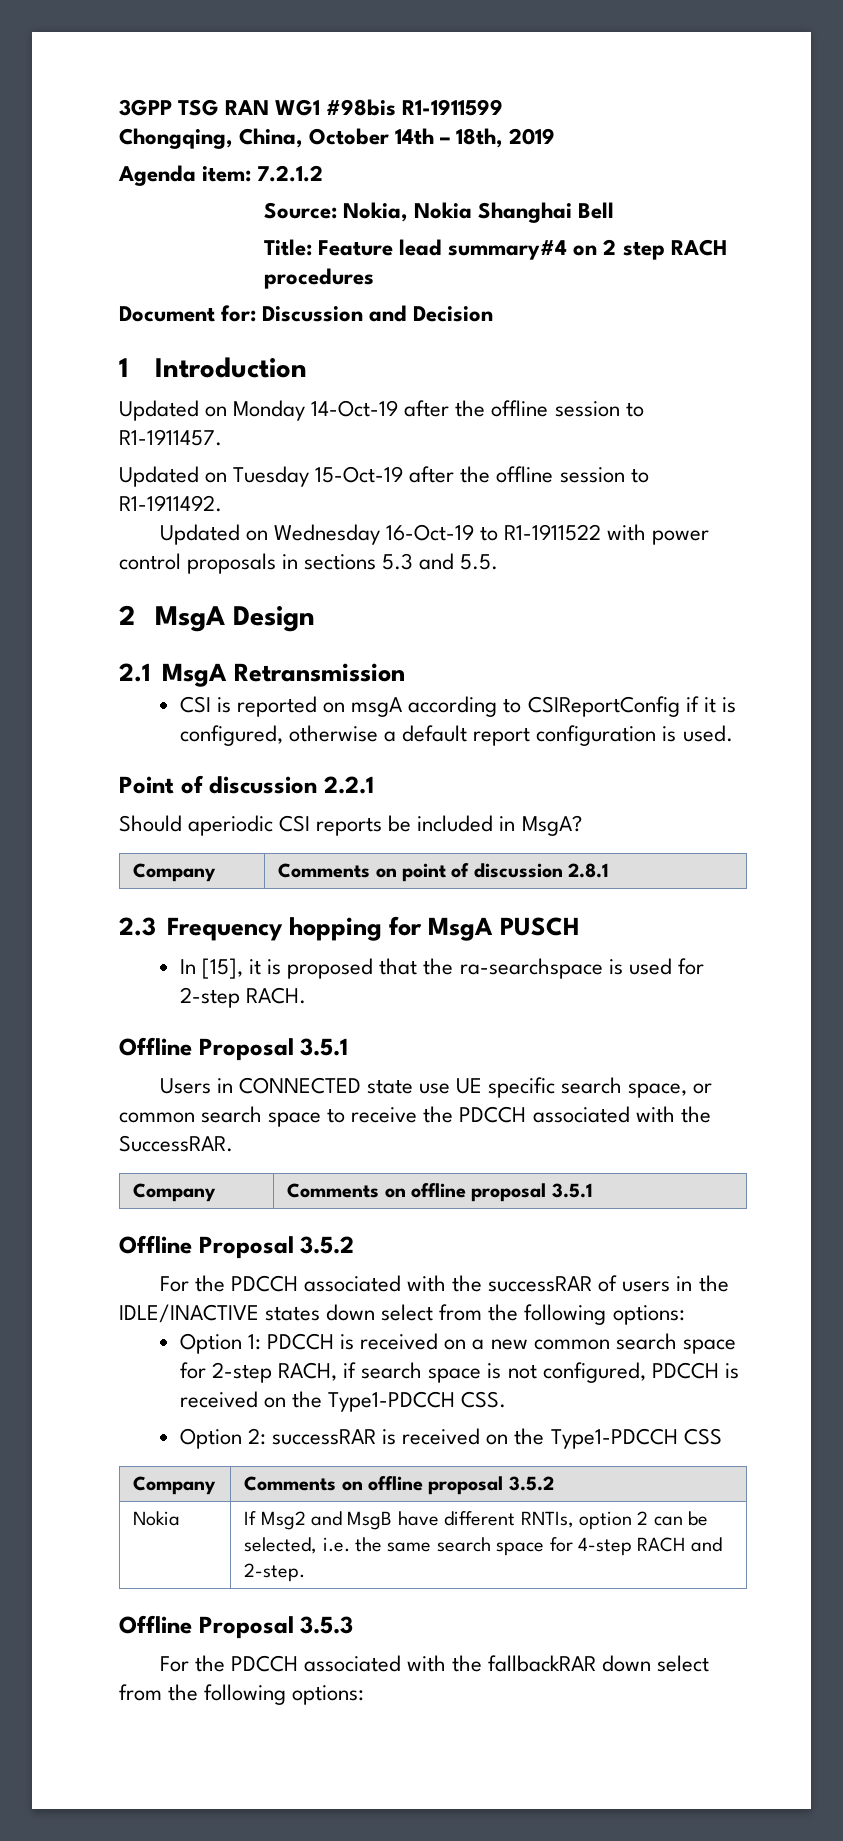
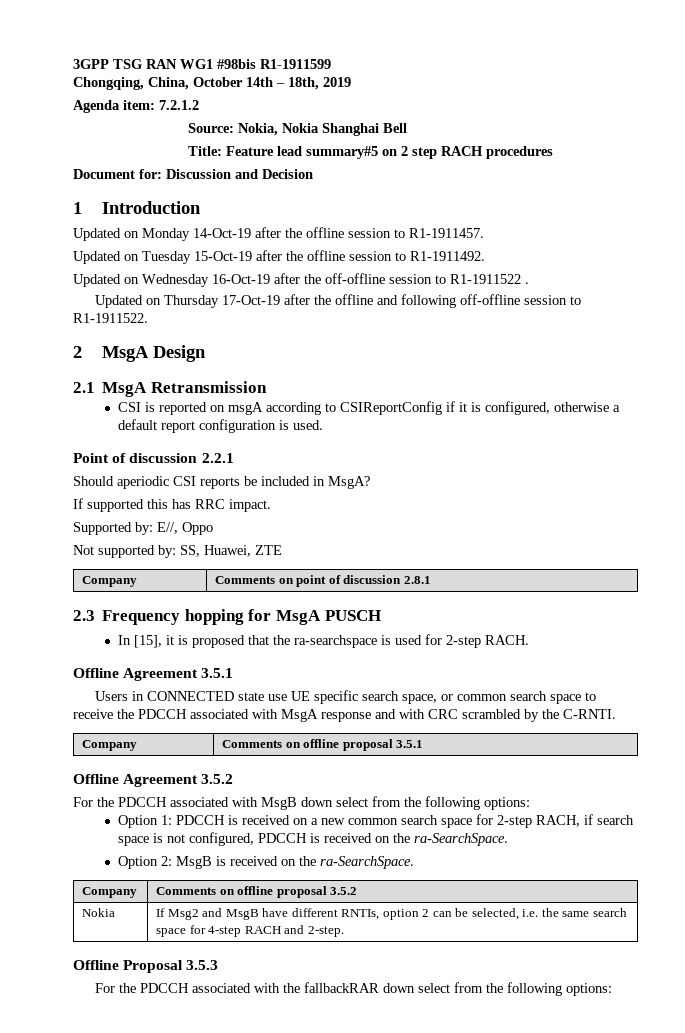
- Title: Feature lead summary#4 on 2 step RACH procedures
+ Title: Feature lead summary#5 on 2 step RACH procedures
- Updated on Wednesday 16-Oct-19 to R1-1911522 with power control proposals in sections 5.3 and 5.5.
+ Updated on Wednesday 16-Oct-19 after the off-offline session to R1-1911522 .
+ Updated on Thursday 17-Oct-19 after the offline and following off-offline session to R1-1911522.
+ If supported this has RRC impact.
+ Supported by: E//, Oppo
+ Not supported by: SS, Huawei, ZTE
- Offline Proposal 3.5.1
+ Offline Agreement 3.5.1
- Users in CONNECTED state use UE specific search space, or common search space to receive the PDCCH associated with the SuccessRAR.
+ Users in CONNECTED state use UE specific search space, or common search space to receive the PDCCH associated with MsgA response and with CRC scrambled by the C-RNTI.
- Offline Proposal 3.5.2
+ Offline Agreement 3.5.2
- For the PDCCH associated with the successRAR of users in the IDLE/INACTIVE states down select from the following options:
+ For the PDCCH associated with MsgB down select from the following options:
- Option 1: PDCCH is received on a new common search space for 2-step RACH, if search space is not configured, PDCCH is received on the Type1-PDCCH CSS.
+ Option 1: PDCCH is received on a new common search space for 2-step RACH, if search space is not configured, PDCCH is received on the ra-SearchSpace.
- Option 2: successRAR is received on the Type1-PDCCH CSS
+ Option 2: MsgB is received on the ra-SearchSpace.

